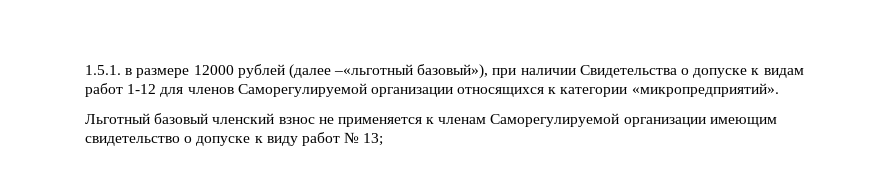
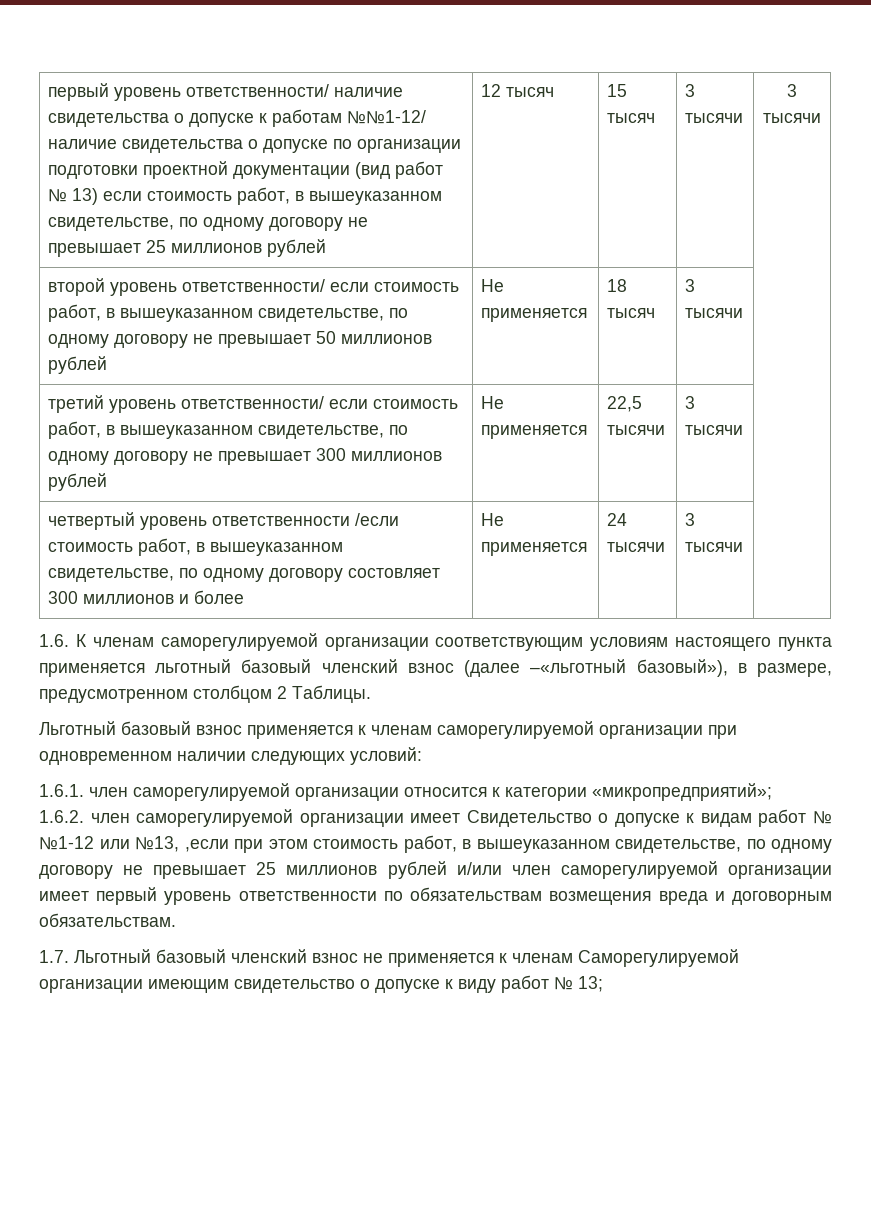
- 1.5.1. в размере 12000 рублей (далее –«льготный базовый»), при наличии Свидетельства о допуске к видам работ 1-12 для членов Саморегулируемой организации относящихся к категории «микропредприятий».
- Льготный базовый членский взнос не применяется к членам Саморегулируемой организации имеющим свидетельство о допуске к виду работ № 13;
+ первый уровень ответственности/ наличие свидетельства о допуске к работам №№1-12/ наличие свидетельства о допуске по организации подготовки проектной документации (вид работ № 13) если стоимость работ, в вышеуказанном свидетельстве, по одному договору не превышает 25 миллионов рублей | 12 тысяч | 15 тысяч | 3 тысячи | 3 тысячи
+ второй уровень ответственности/ если стоимость работ, в вышеуказанном свидетельстве, по одному договору не превышает 50 миллионов рублей | Не применяется | 18 тысяч | 3 тысячи |
+ третий уровень ответственности/ если стоимость работ, в вышеуказанном свидетельстве, по одному договору не превышает 300 миллионов рублей | Не применяется | 22,5 тысячи | 3 тысячи |
+ четвертый уровень ответственности /если стоимость работ, в вышеуказанном свидетельстве, по одному договору состовляет 300 миллионов и более | Не применяется | 24 тысячи | 3 тысячи |
+ 1.6. К членам саморегулируемой организации соответствующим условиям настоящего пункта применяется льготный базовый членский взнос (далее –«льготный базовый»), в размере, предусмотренном столбцом 2 Таблицы.
+ Льготный базовый взнос применяется к членам саморегулируемой организации при одновременном наличии следующих условий:
+ 1.6.1. член саморегулируемой организации относится к категории «микропредприятий»;
+ 1.6.2. член саморегулируемой организации имеет Свидетельство о допуске к видам работ № №1-12 или №13, ,если при этом стоимость работ, в вышеуказанном свидетельстве, по одному договору не превышает 25 миллионов рублей и/или член саморегулируемой организации имеет первый уровень ответственности по обязательствам возмещения вреда и договорным обязательствам.
+ 1.7. Льготный базовый членский взнос не применяется к членам Саморегулируемой организации имеющим свидетельство о допуске к виду работ № 13;

